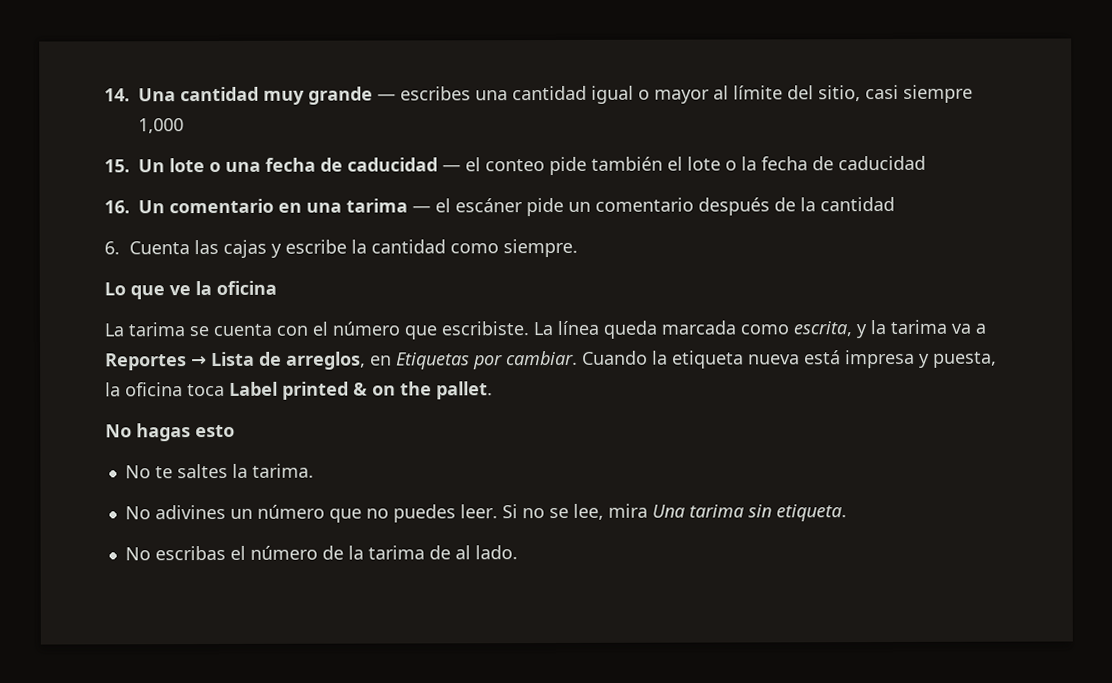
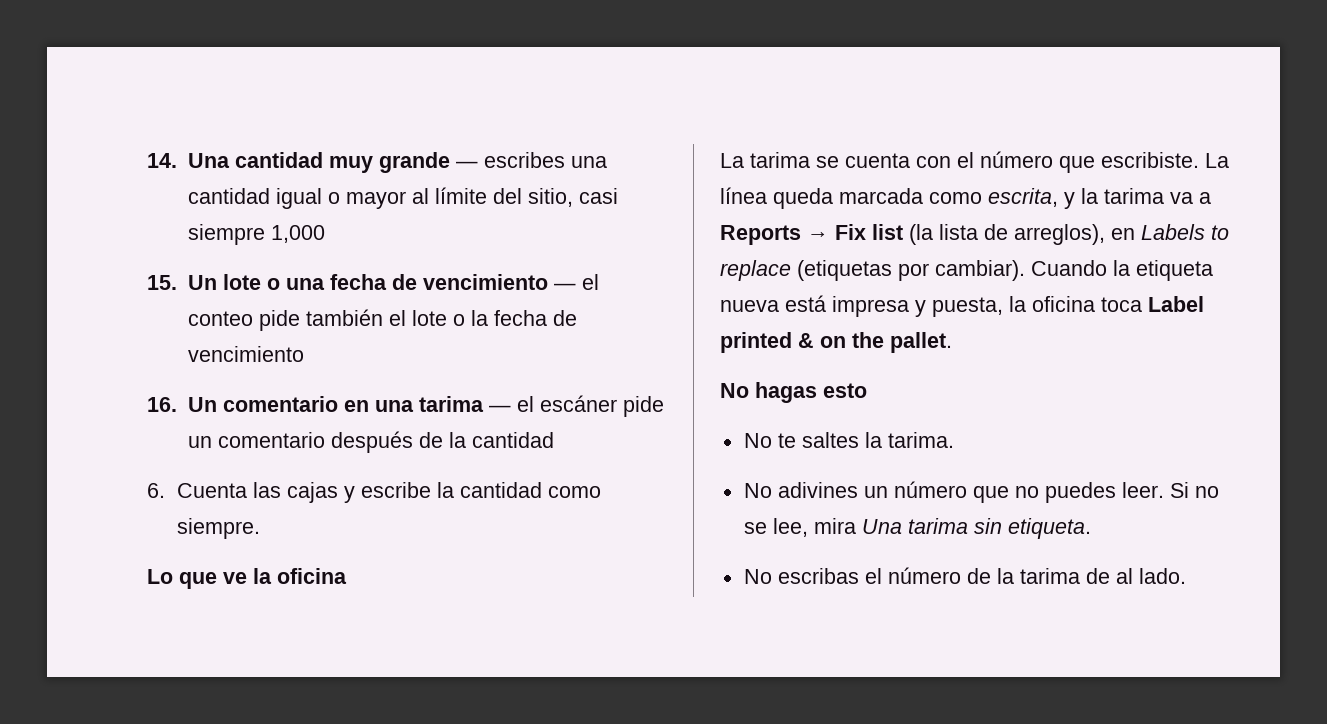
- 15. Un lote o una fecha de caducidad — el conteo pide también el lote o la fecha de caducidad
+ 15. Un lote o una fecha de vencimiento — el conteo pide también el lote o la fecha de vencimiento
- La línea queda marcada como escrita, y la tarima va a Reportes → Lista de arreglos, en Etiquetas por cambiar.
+ La línea queda marcada como escrita, y la tarima va a Reports → Fix list (la lista de arreglos), en Labels to replace (etiquetas por cambiar).

